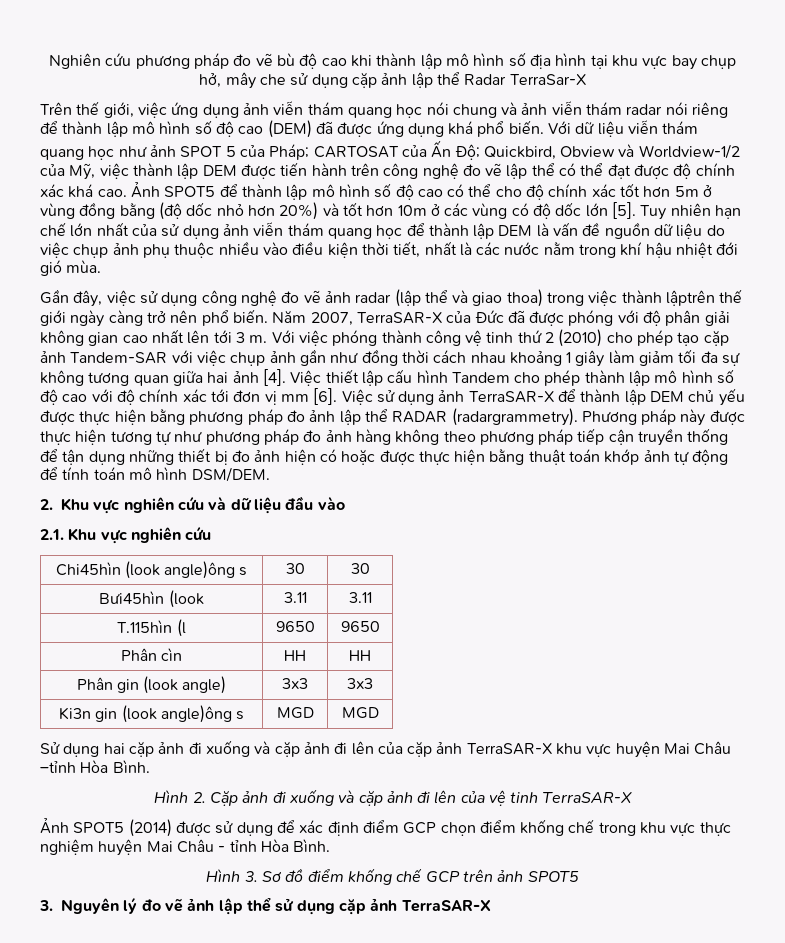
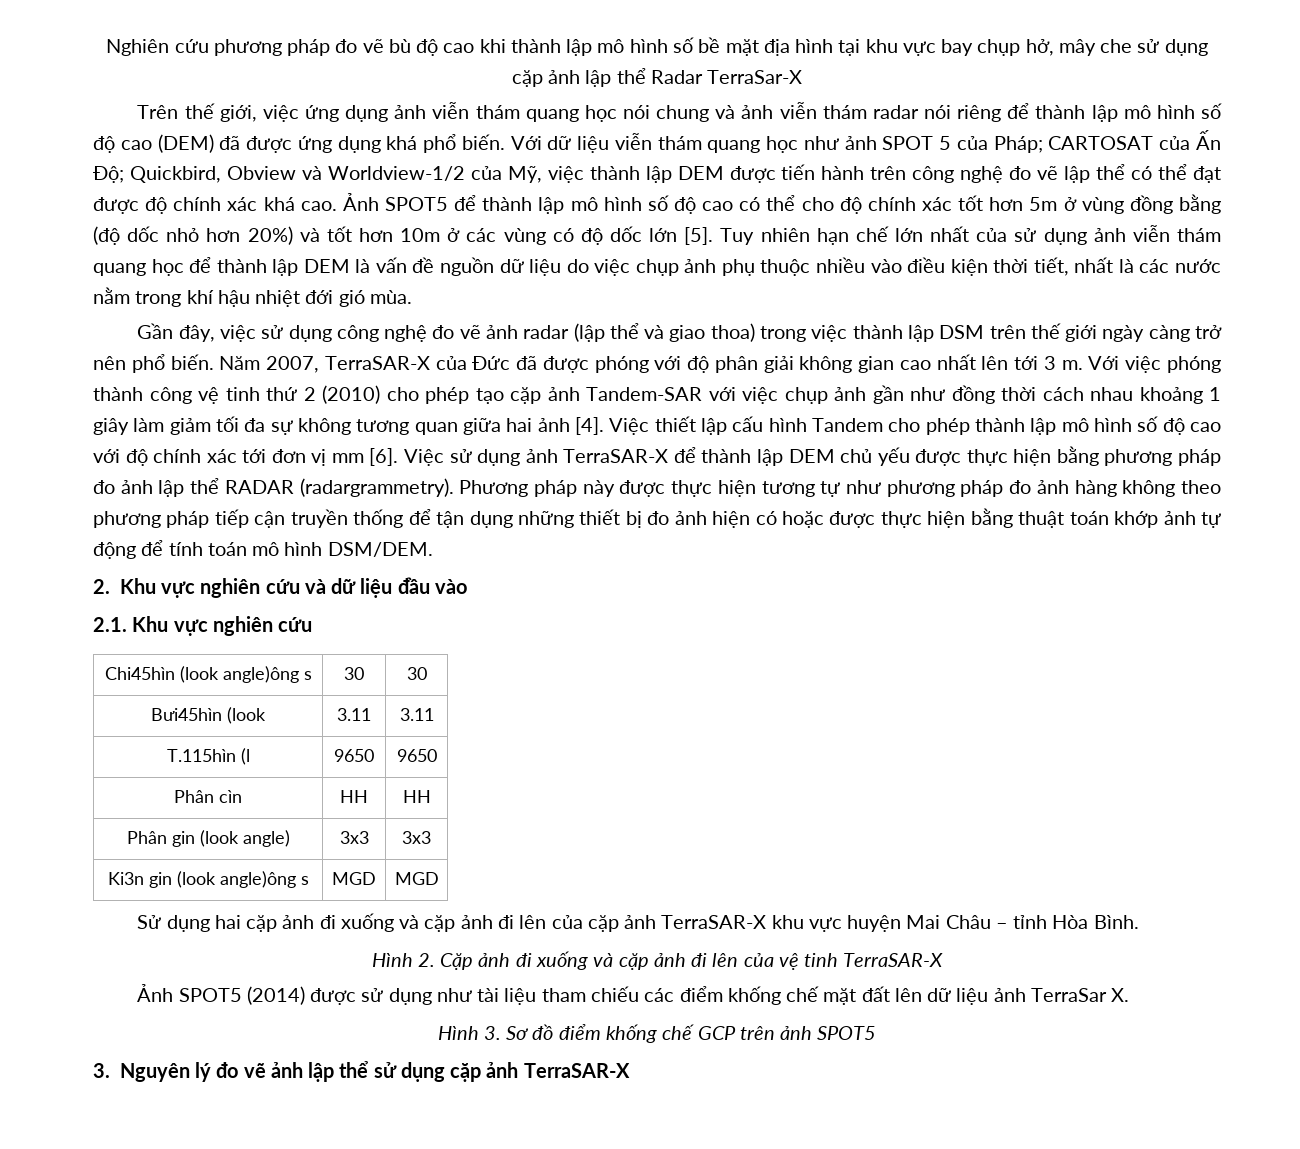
- Nghiên cứu phương pháp đo vẽ bù độ cao khi thành lập mô hình số địa hình tại khu vực bay chụp hở, mây che sử dụng cặp ảnh lập thể Radar TerraSar-X
+ Nghiên cứu phương pháp đo vẽ bù độ cao khi thành lập mô hình số bề mặt địa hình tại khu vực bay chụp hở, mây che sử dụng cặp ảnh lập thể Radar TerraSar-X
- Gần đây, việc sử dụng công nghệ đo vẽ ảnh radar (lập thể và giao thoa) trong việc thành lậptrên thế giới ngày càng trở nên phổ biến.
+ Gần đây, việc sử dụng công nghệ đo vẽ ảnh radar (lập thể và giao thoa) trong việc thành lập DSM trên thế giới ngày càng trở nên phổ biến.
- Sử dụng hai cặp ảnh đi xuống và cặp ảnh đi lên của cặp ảnh TerraSAR-X khu vực huyện Mai Châu –tỉnh Hòa Bình.
+ Sử dụng hai cặp ảnh đi xuống và cặp ảnh đi lên của cặp ảnh TerraSAR-X khu vực huyện Mai Châu – tỉnh Hòa Bình.
- Ảnh SPOT5 (2014) được sử dụng để xác định điểm GCP chọn điểm khống chế trong khu vực thực nghiệm huyện Mai Châu - tỉnh Hòa Bình.
+ Ảnh SPOT5 (2014) được sử dụng như tài liệu tham chiếu các điểm khống chế mặt đất lên dữ liệu ảnh TerraSar X.

